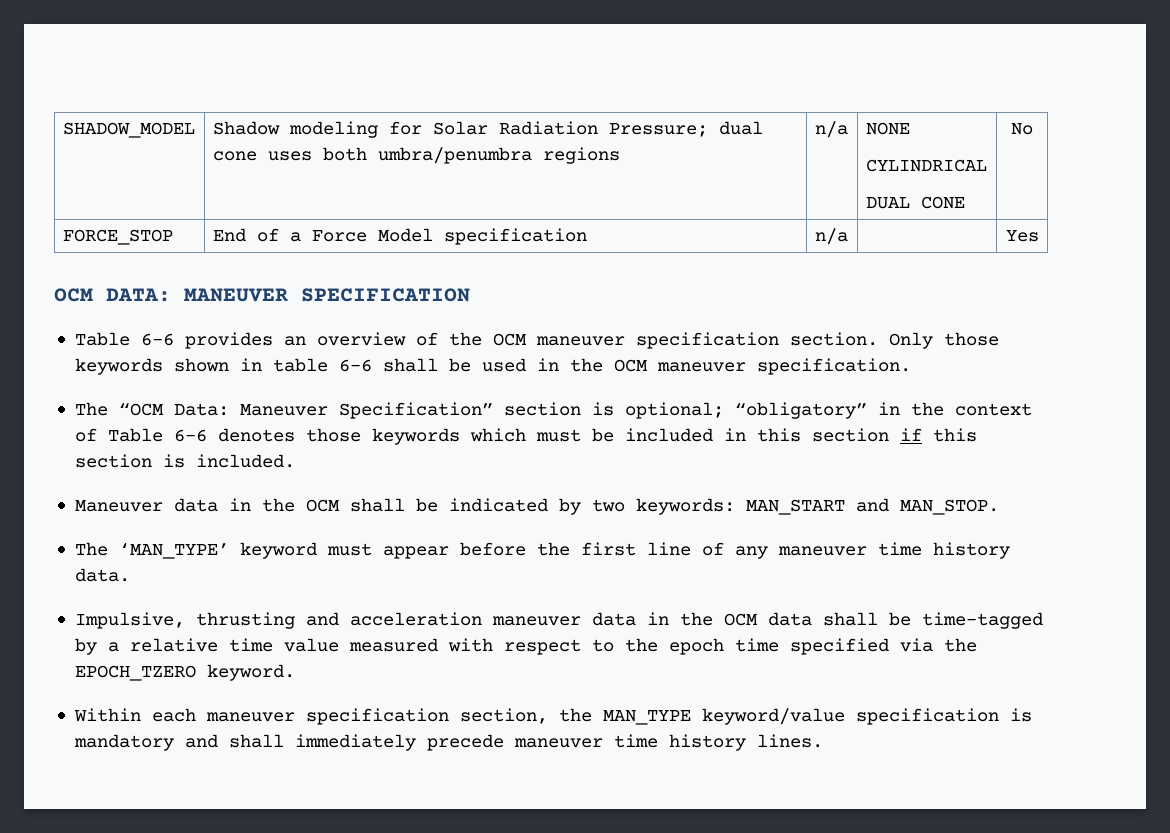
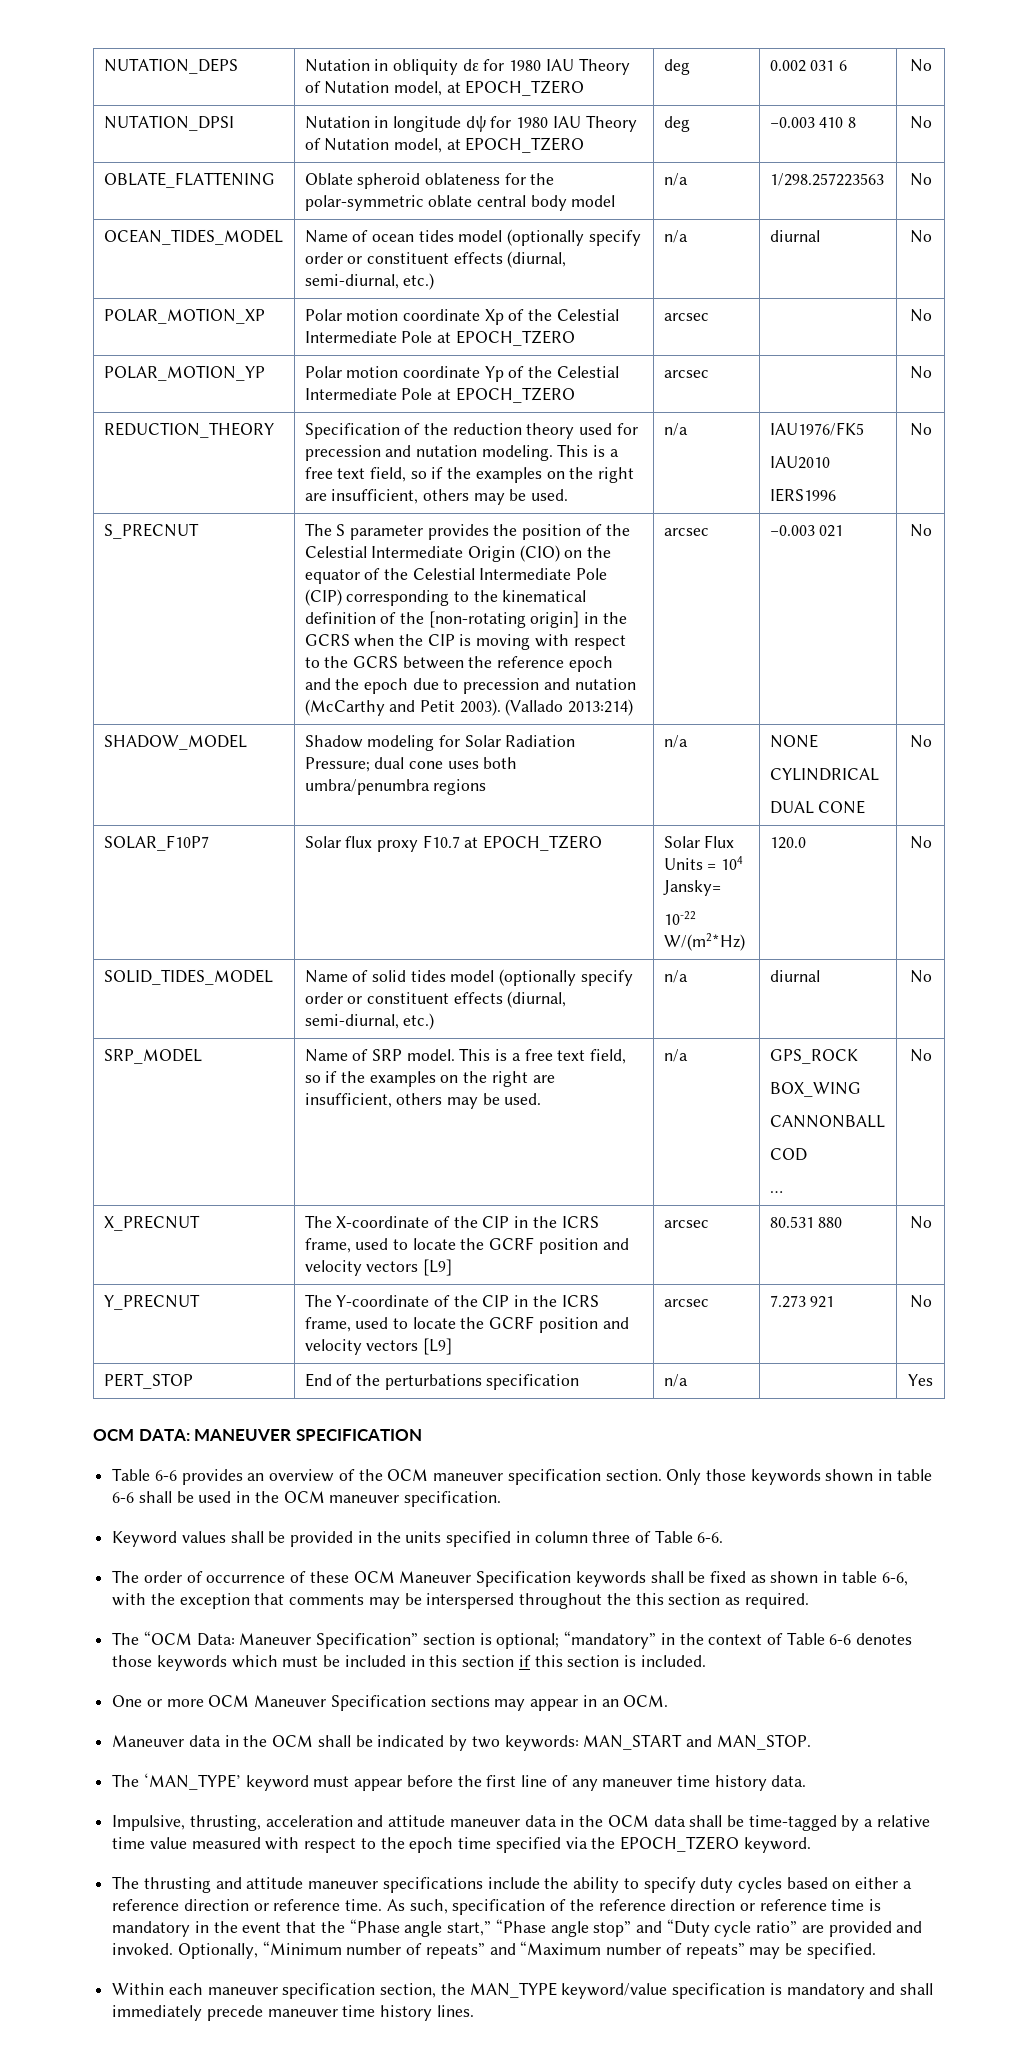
+ NUTATION_DEPS | Nutation in obliquity dε for 1980 IAU Theory of Nutation model, at EPOCH_TZERO | deg | 0.002 031 6 | No
+ NUTATION_DPSI | Nutation in longitude dψ for 1980 IAU Theory of Nutation model, at EPOCH_TZERO | deg | −0.003 410 8 | No
+ OBLATE_FLATTENING | Oblate spheroid oblateness for the polar-symmetric oblate central body model | n/a | 1/298.257223563 | No
+ OCEAN_TIDES_MODEL | Name of ocean tides model (optionally specify order or constituent effects (diurnal, semi-diurnal, etc.) | n/a | diurnal | No
+ POLAR_MOTION_XP | Polar motion coordinate Xp of the Celestial Intermediate Pole at EPOCH_TZERO | arcsec | | No
+ POLAR_MOTION_YP | Polar motion coordinate Yp of the Celestial Intermediate Pole at EPOCH_TZERO | arcsec | | No
+ REDUCTION_THEORY | Specification of the reduction theory used for precession and nutation modeling. This is a free text field, so if the examples on the right are insufficient, others may be used. | n/a | IAU1976/FK5
+ IAU2010
+ IERS1996 | No
+ S_PRECNUT | The S parameter provides the position of the Celestial Intermediate Origin (CIO) on the equator of the Celestial Intermediate Pole (CIP) corresponding to the kinematical definition of the [non-rotating origin] in the GCRS when the CIP is moving with respect to the GCRS between the reference epoch and the epoch due to precession and nutation (McCarthy and Petit 2003). (Vallado 2013:214) | arcsec | −0.003 021 | No
- FORCE_STOP | End of a Force Model specification | n/a | | Yes
+ SOLAR_F10P7 | Solar flux proxy F10.7 at EPOCH_TZERO | Solar Flux Units = 104 Jansky=
+ 10-22 W/(m2*Hz) | 120.0 | No
+ SOLID_TIDES_MODEL | Name of solid tides model (optionally specify order or constituent effects (diurnal, semi-diurnal, etc.) | n/a | diurnal | No
+ SRP_MODEL | Name of SRP model. This is a free text field, so if the examples on the right are insufficient, others may be used. | n/a | GPS_ROCK
+ BOX_WING
+ CANNONBALL
+ COD
+ … | No
+ X_PRECNUT | The X-coordinate of the CIP in the ICRS frame, used to locate the GCRF position and velocity vectors [L9] | arcsec | 80.531 880 | No
+ Y_PRECNUT | The Y-coordinate of the CIP in the ICRS frame, used to locate the GCRF position and velocity vectors [L9] | arcsec | 7.273 921 | No
+ PERT_STOP | End of the perturbations specification | n/a | | Yes
+ Keyword values shall be provided in the units specified in column three of Table 6-6.
+ The order of occurrence of these OCM Maneuver Specification keywords shall be fixed as shown in table 6-6, with the exception that comments may be interspersed throughout the this section as required.
- The “OCM Data: Maneuver Specification” section is optional; “obligatory” in the context of Table 6-6 denotes those keywords which must be included in this section if this section is included.
+ The “OCM Data: Maneuver Specification” section is optional; “mandatory” in the context of Table 6-6 denotes those keywords which must be included in this section if this section is included.
+ One or more OCM Maneuver Specification sections may appear in an OCM.
- Impulsive, thrusting and acceleration maneuver data in the OCM data shall be time-tagged by a relative time value measured with respect to the epoch time specified via the EPOCH_TZERO keyword.
+ Impulsive, thrusting, acceleration and attitude maneuver data in the OCM data shall be time-tagged by a relative time value measured with respect to the epoch time specified via the EPOCH_TZERO keyword.
+ The thrusting and attitude maneuver specifications include the ability to specify duty cycles based on either a reference direction or reference time. As such, specification of the reference direction or reference time is mandatory in the event that the “Phase angle start,” “Phase angle stop” and “Duty cycle ratio” are provided and invoked. Optionally, “Minimum number of repeats” and “Maximum number of repeats” may be specified.

